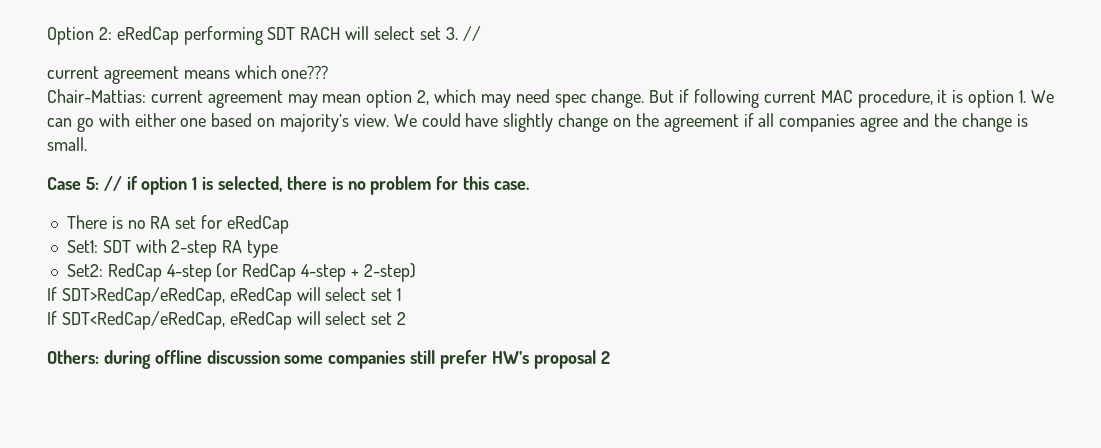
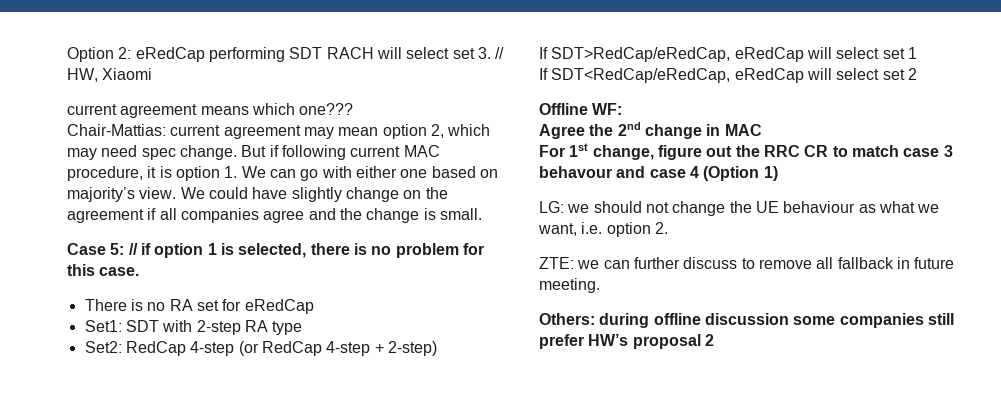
- Option 2: eRedCap performing SDT RACH will select set 3. //
+ Option 2: eRedCap performing SDT RACH will select set 3. // HW, Xiaomi
+ Offline WF:
+ Agree the 2nd change in MAC
+ For 1st change, figure out the RRC CR to match case 3 behavour and case 4 (Option 1)
+ LG: we should not change the UE behaviour as what we want, i.e. option 2.
+ ZTE: we can further discuss to remove all fallback in future meeting.

